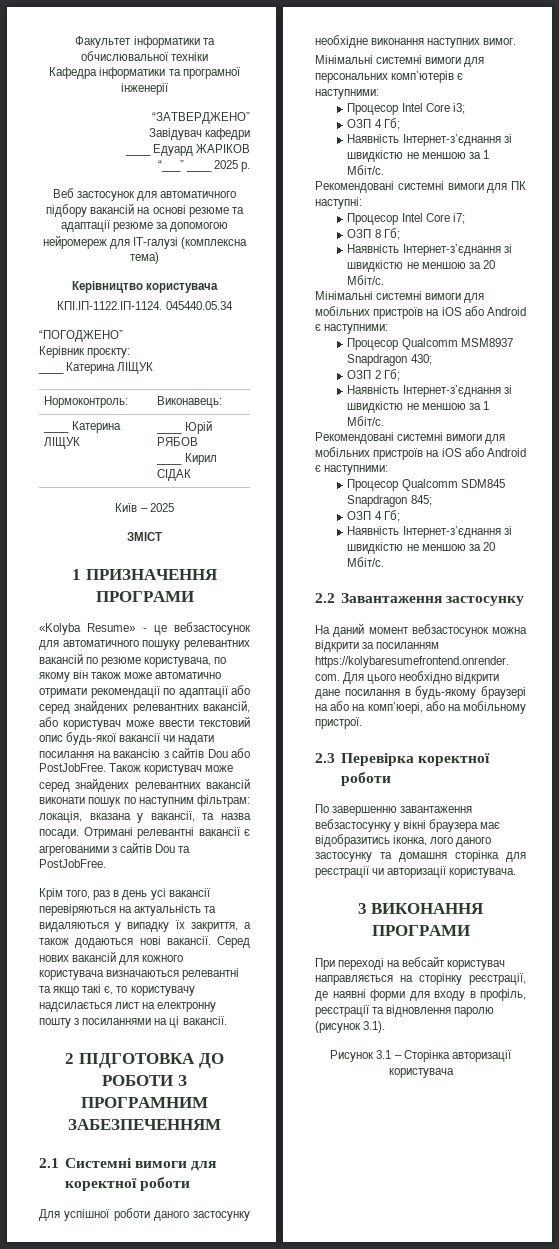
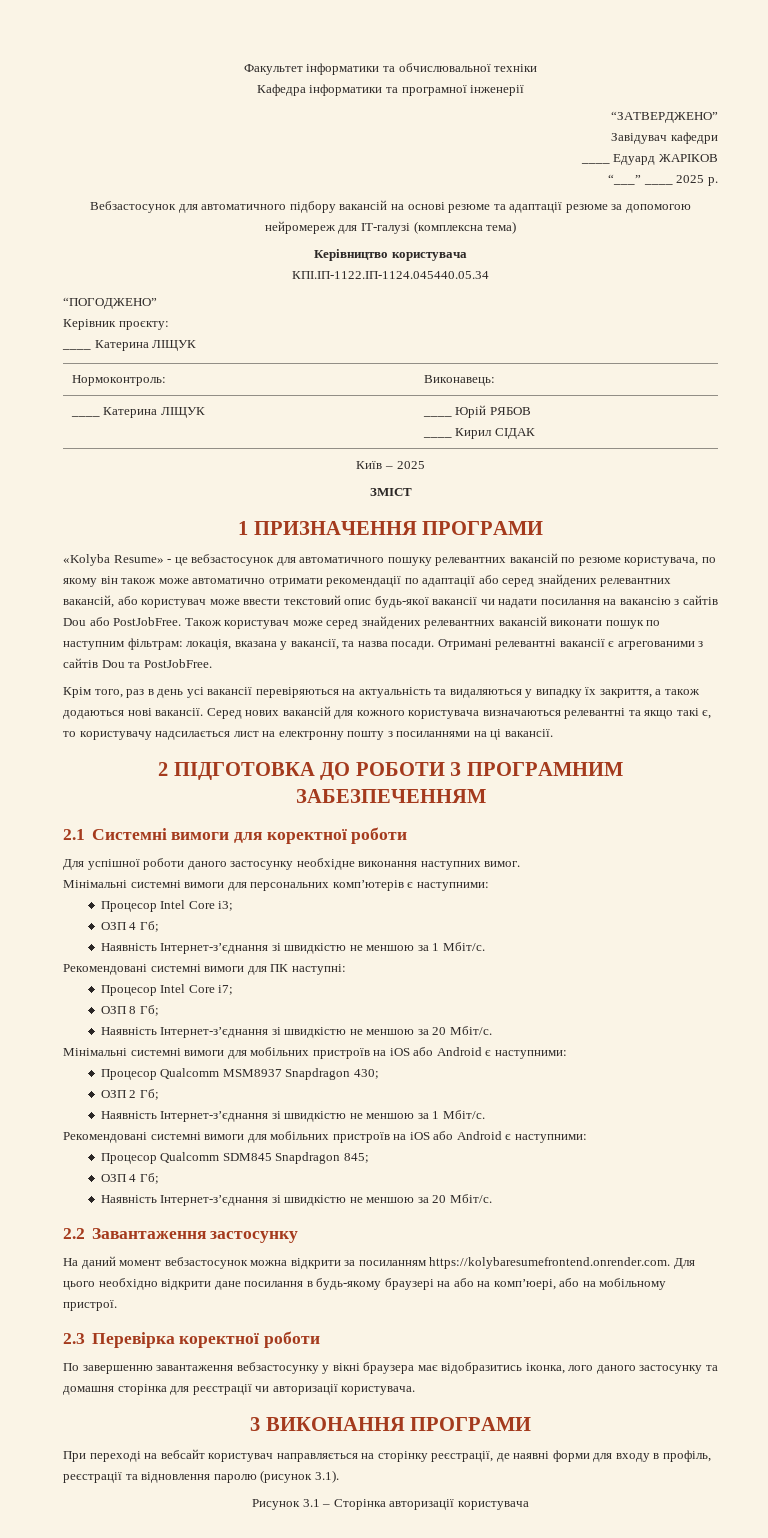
- Веб застосунок для автоматичного підбору вакансій на основі резюме та адаптації резюме за допомогою нейромереж для IT-галузі (комплексна тема)
+ Вебзастосунок для автоматичного підбору вакансій на основі резюме та адаптації резюме за допомогою нейромереж для IT-галузі (комплексна тема)
- КПІ.ІП-1122.ІП-1124. 045440.05.34
+ КПІ.ІП-1122.ІП-1124.045440.05.34

